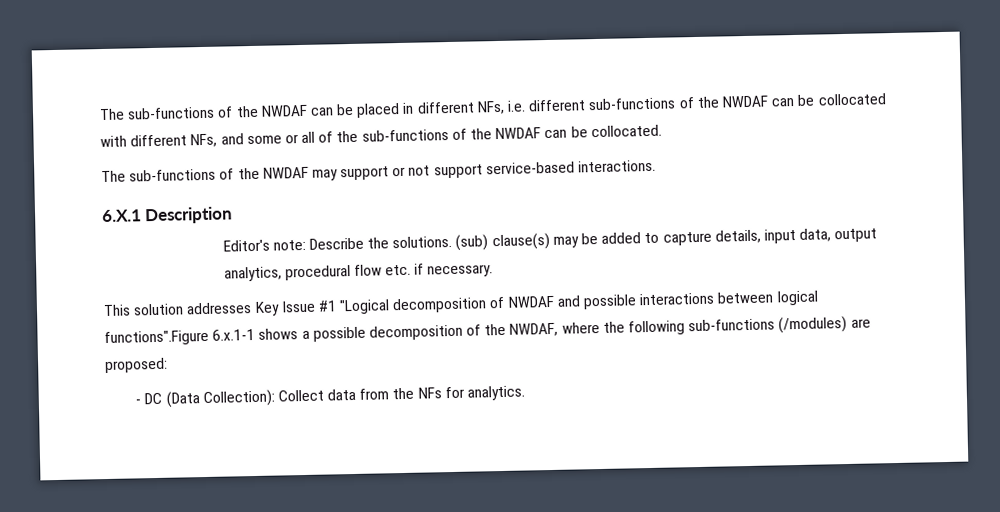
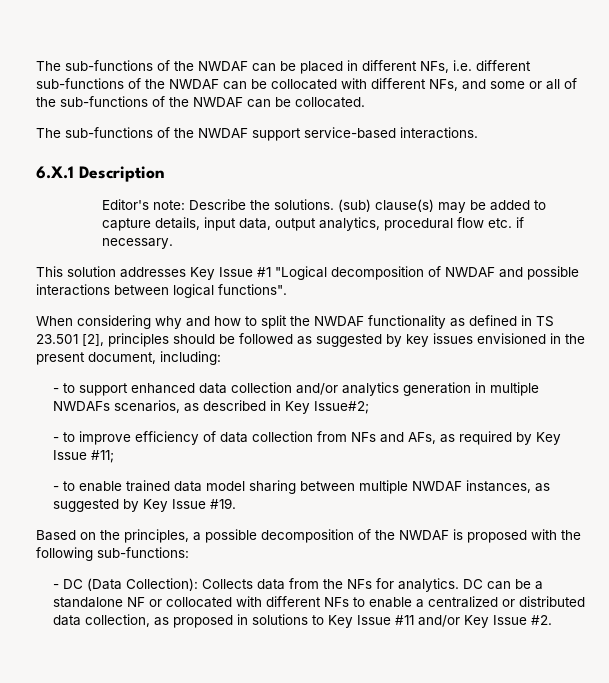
- The sub-functions of the NWDAF may support or not support service-based interactions.
+ The sub-functions of the NWDAF support service-based interactions.
- This solution addresses Key Issue #1 "Logical decomposition of NWDAF and possible interactions between logical functions".Figure 6.x.1-1 shows a possible decomposition of the NWDAF, where the following sub-functions (/modules) are proposed:
+ This solution addresses Key Issue #1 "Logical decomposition of NWDAF and possible interactions between logical functions".
+ When considering why and how to split the NWDAF functionality as defined in TS 23.501 [2], principles should be followed as suggested by key issues envisioned in the present document, including:
+ - to support enhanced data collection and/or analytics generation in multiple NWDAFs scenarios, as described in Key Issue#2;
+ - to improve efficiency of data collection from NFs and AFs, as required by Key Issue #11;
+ - to enable trained data model sharing between multiple NWDAF instances, as suggested by Key Issue #19.
+ Based on the principles, a possible decomposition of the NWDAF is proposed with the following sub-functions:
- - DC (Data Collection): Collect data from the NFs for analytics.
+ - DC (Data Collection): Collects data from the NFs for analytics.
+ DC can be a standalone NF or collocated with different NFs to enable a centralized or distributed data collection, as proposed in solutions to Key Issue #11 and/or Key Issue #2.

